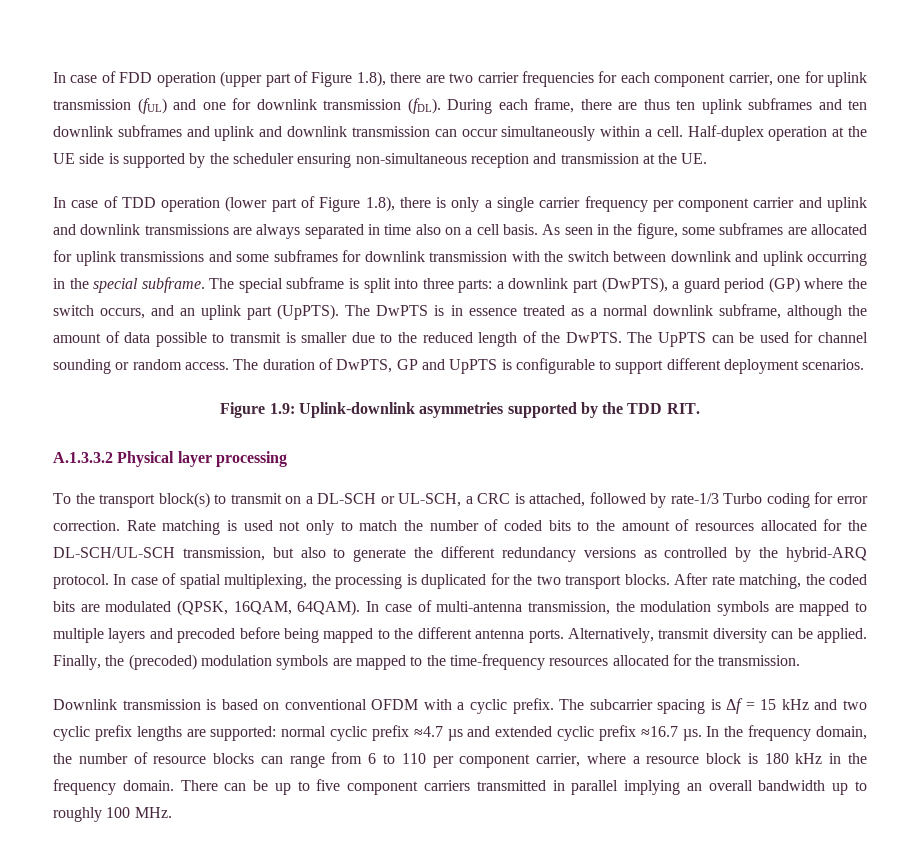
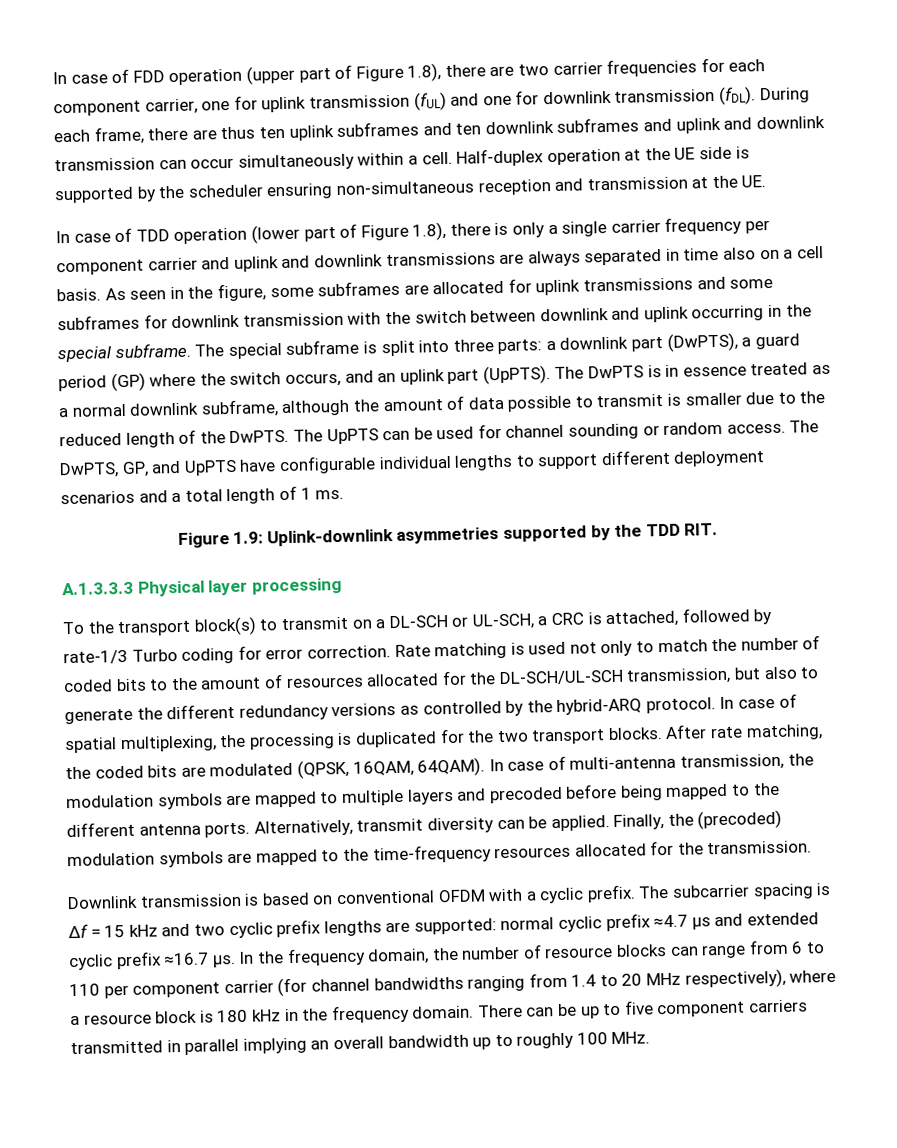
- The duration of DwPTS, GP and UpPTS is configurable to support different deployment scenarios.
+ The DwPTS, GP, and UpPTS have configurable individual lengths to support different deployment scenarios and a total length of 1 ms.
- A.1.3.3.2 Physical layer processing
+ A.1.3.3.3 Physical layer processing
- In the frequency domain, the number of resource blocks can range from 6 to 110 per component carrier, where a resource block is 180 kHz in the frequency domain.
+ In the frequency domain, the number of resource blocks can range from 6 to 110 per component carrier (for channel bandwidths ranging from 1.4 to 20 MHz respectively), where a resource block is 180 kHz in the frequency domain.

